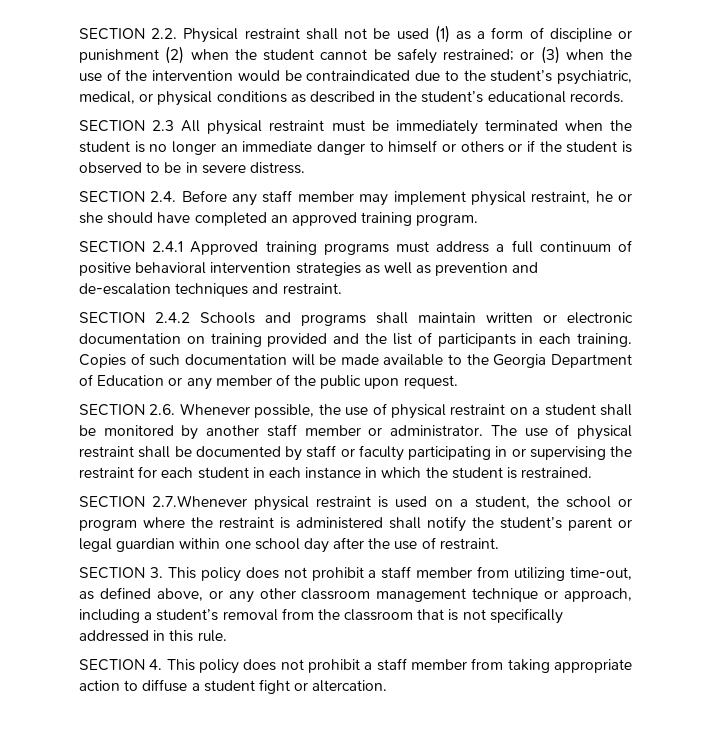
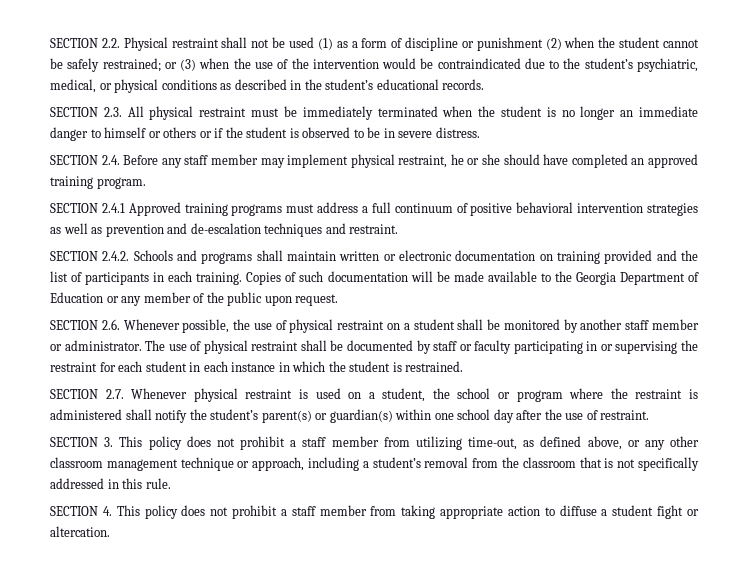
- SECTION 2.3 All physical restraint must be immediately terminated when the student is no longer an immediate danger to himself or others or if the student is observed to be in severe distress.
+ SECTION 2.3. All physical restraint must be immediately terminated when the student is no longer an immediate danger to himself or others or if the student is observed to be in severe distress.
- SECTION 2.4.2 Schools and programs shall maintain written or electronic documentation on training provided and the list of participants in each training.
+ SECTION 2.4.2. Schools and programs shall maintain written or electronic documentation on training provided and the list of participants in each training.
- SECTION 2.7.Whenever physical restraint is used on a student, the school or program where the restraint is administered shall notify the student’s parent or legal guardian within one school day after the use of restraint.
+ SECTION 2.7. Whenever physical restraint is used on a student, the school or program where the restraint is administered shall notify the student’s parent(s) or guardian(s) within one school day after the use of restraint.

